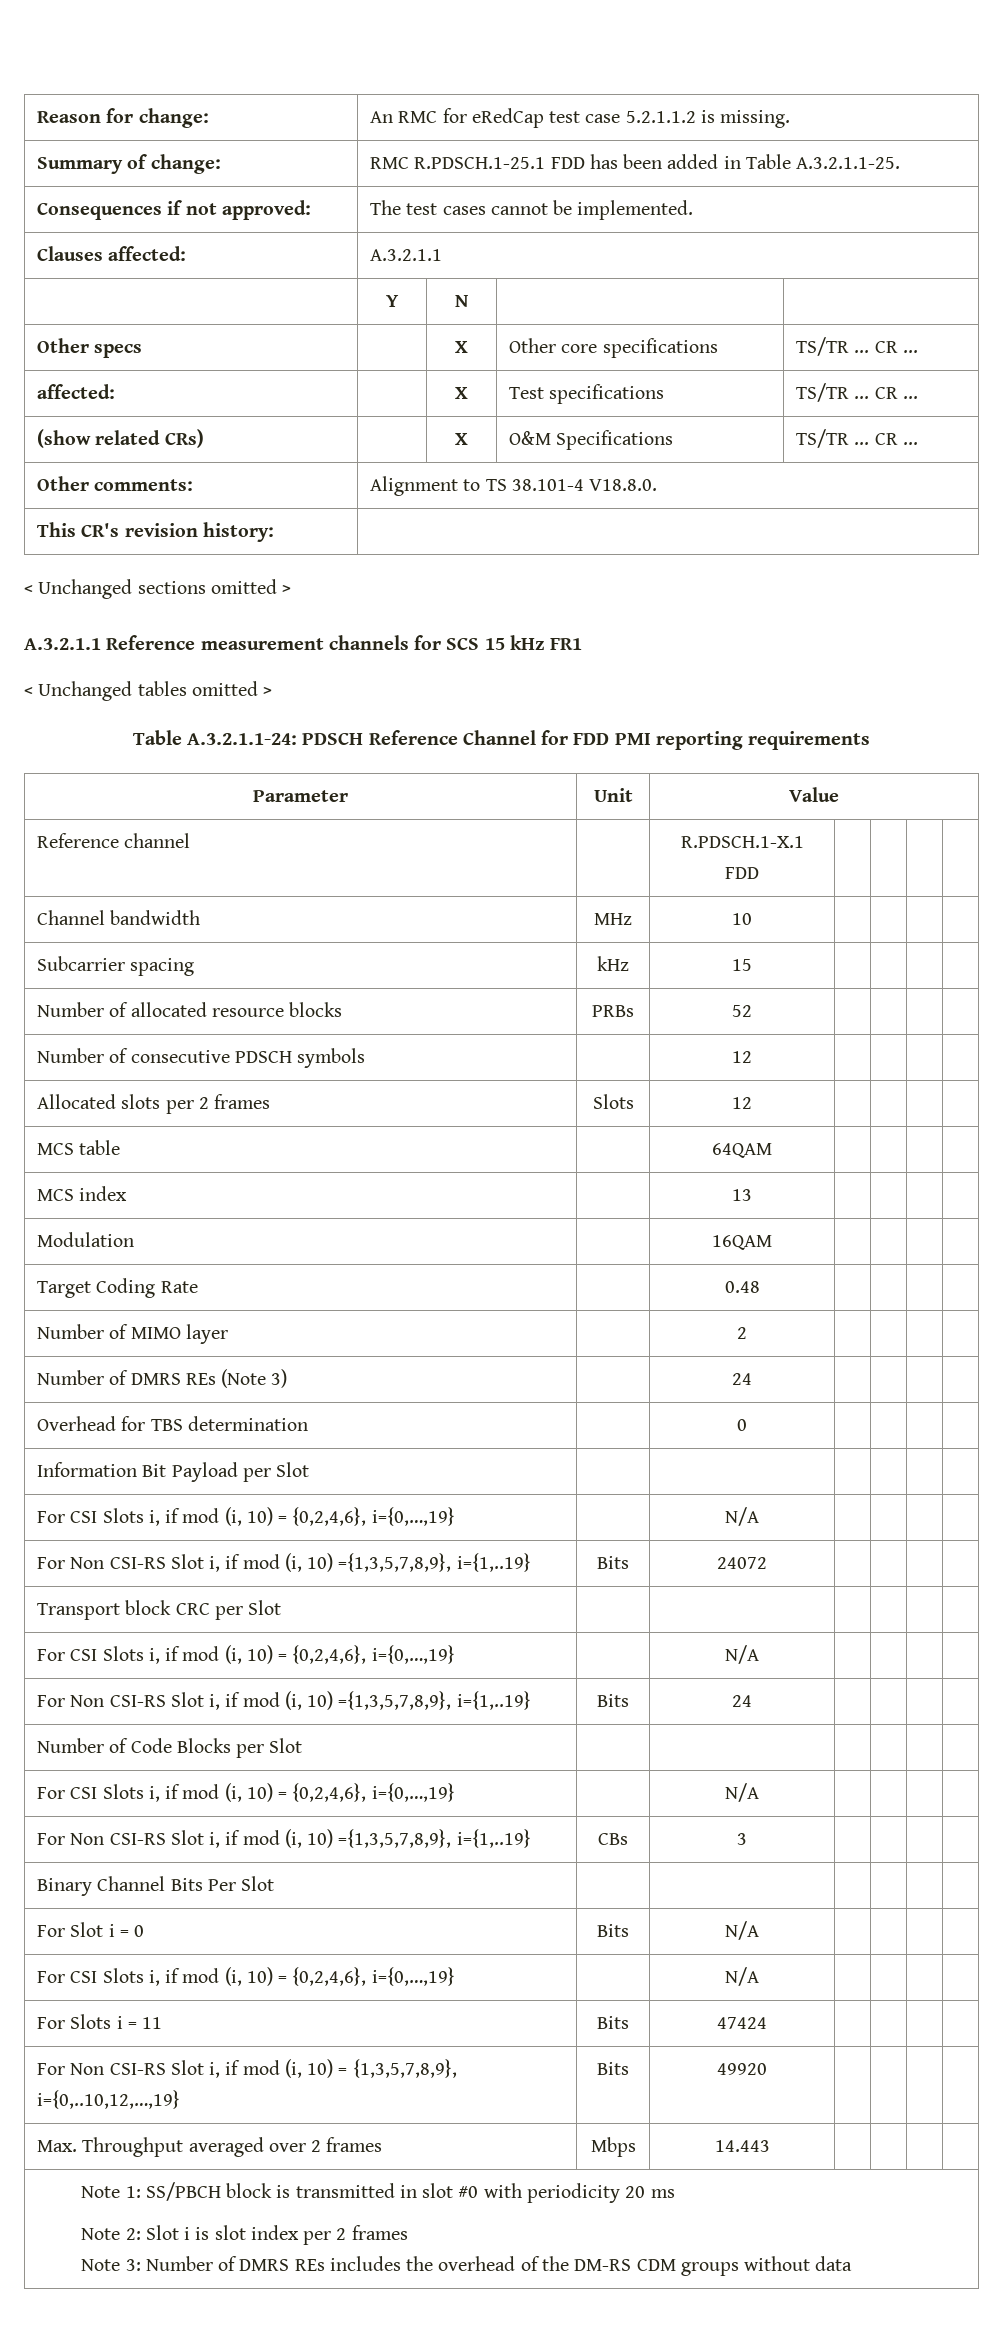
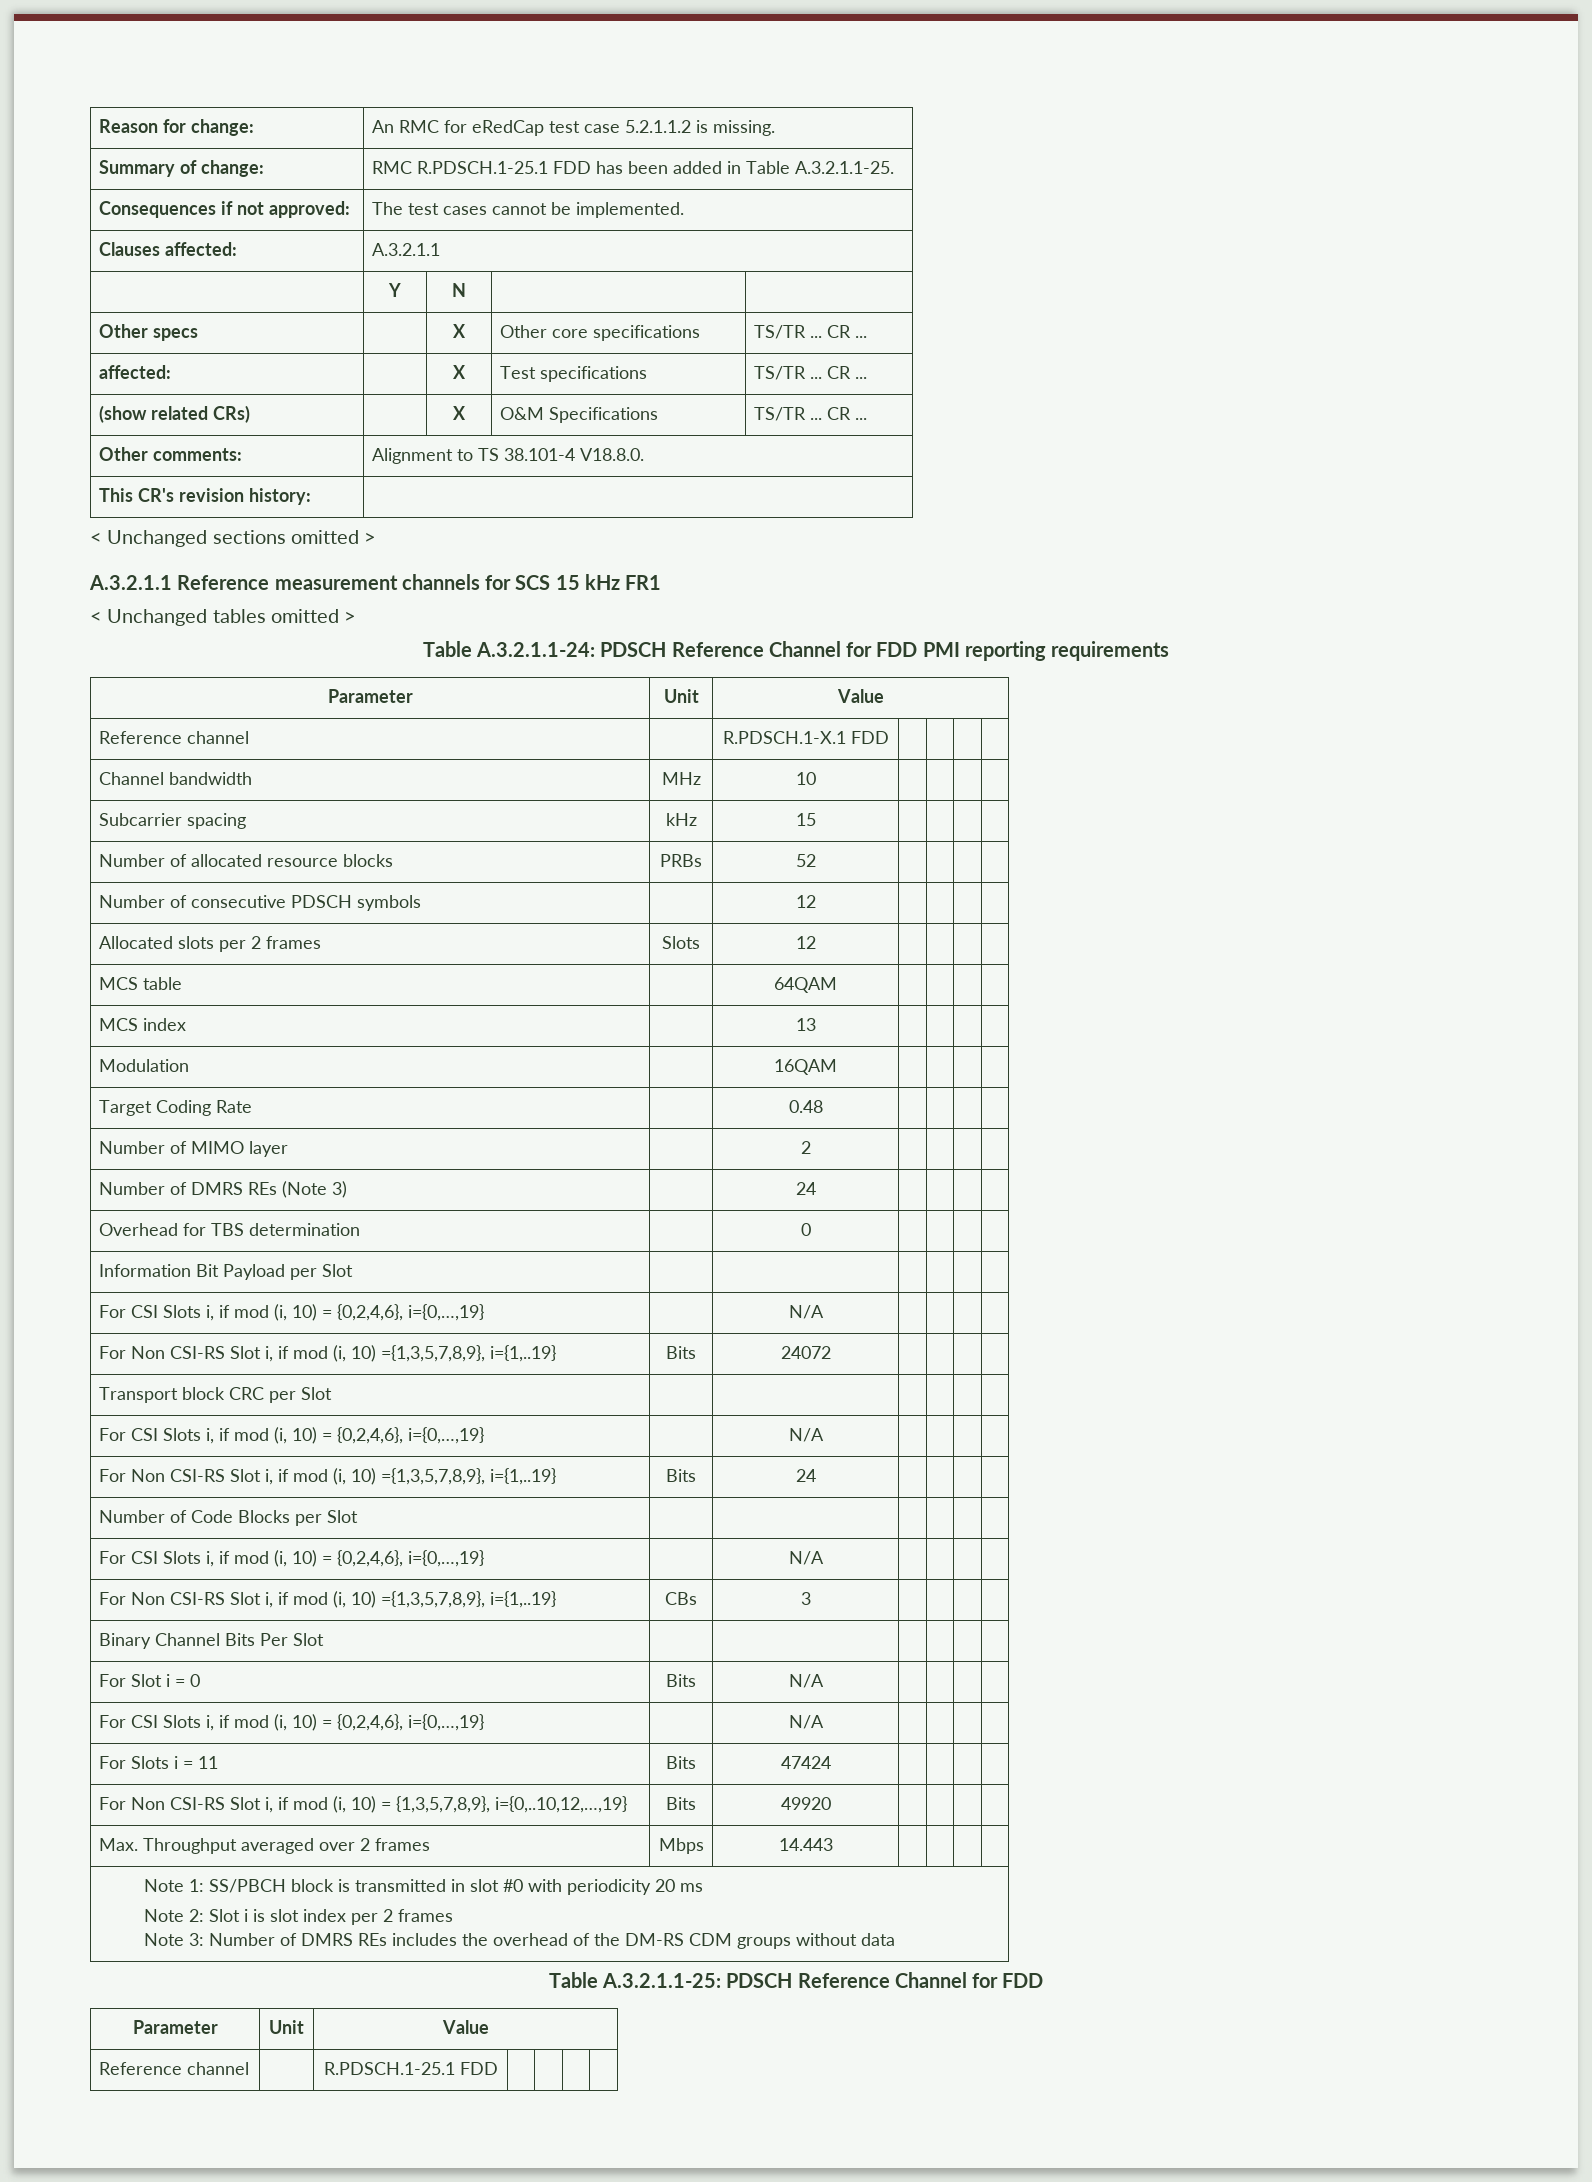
+ Table A.3.2.1.1-25: PDSCH Reference Channel for FDD
+ Parameter | Unit | Value
+ Reference channel | | R.PDSCH.1-25.1 FDD | | | |

